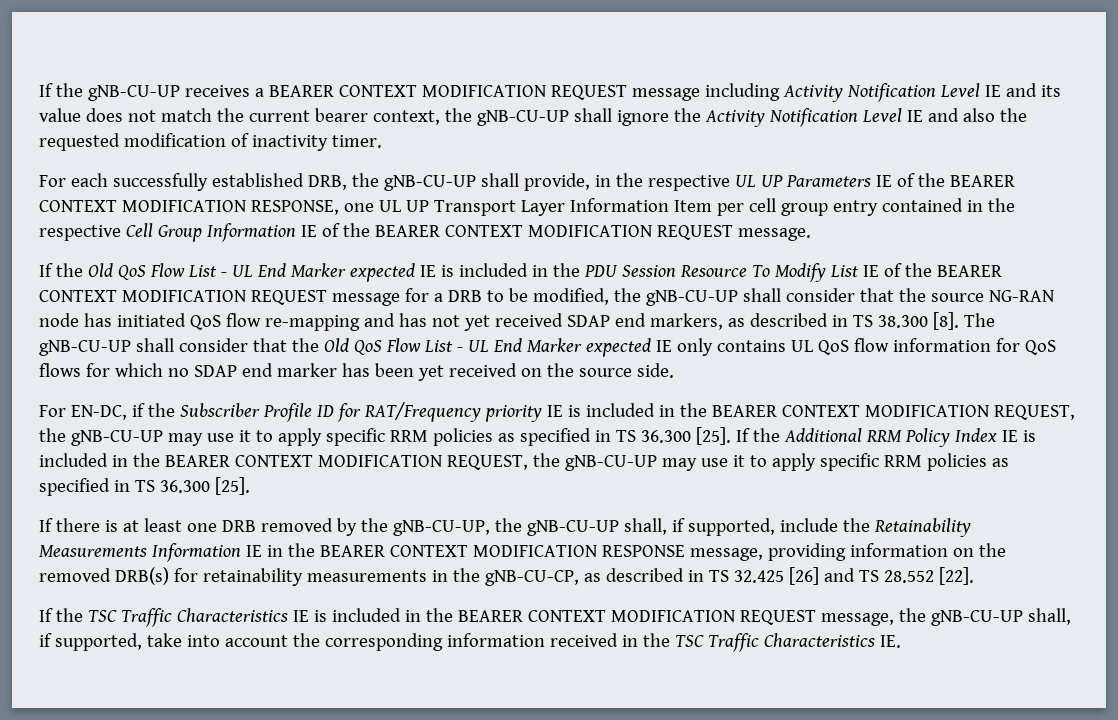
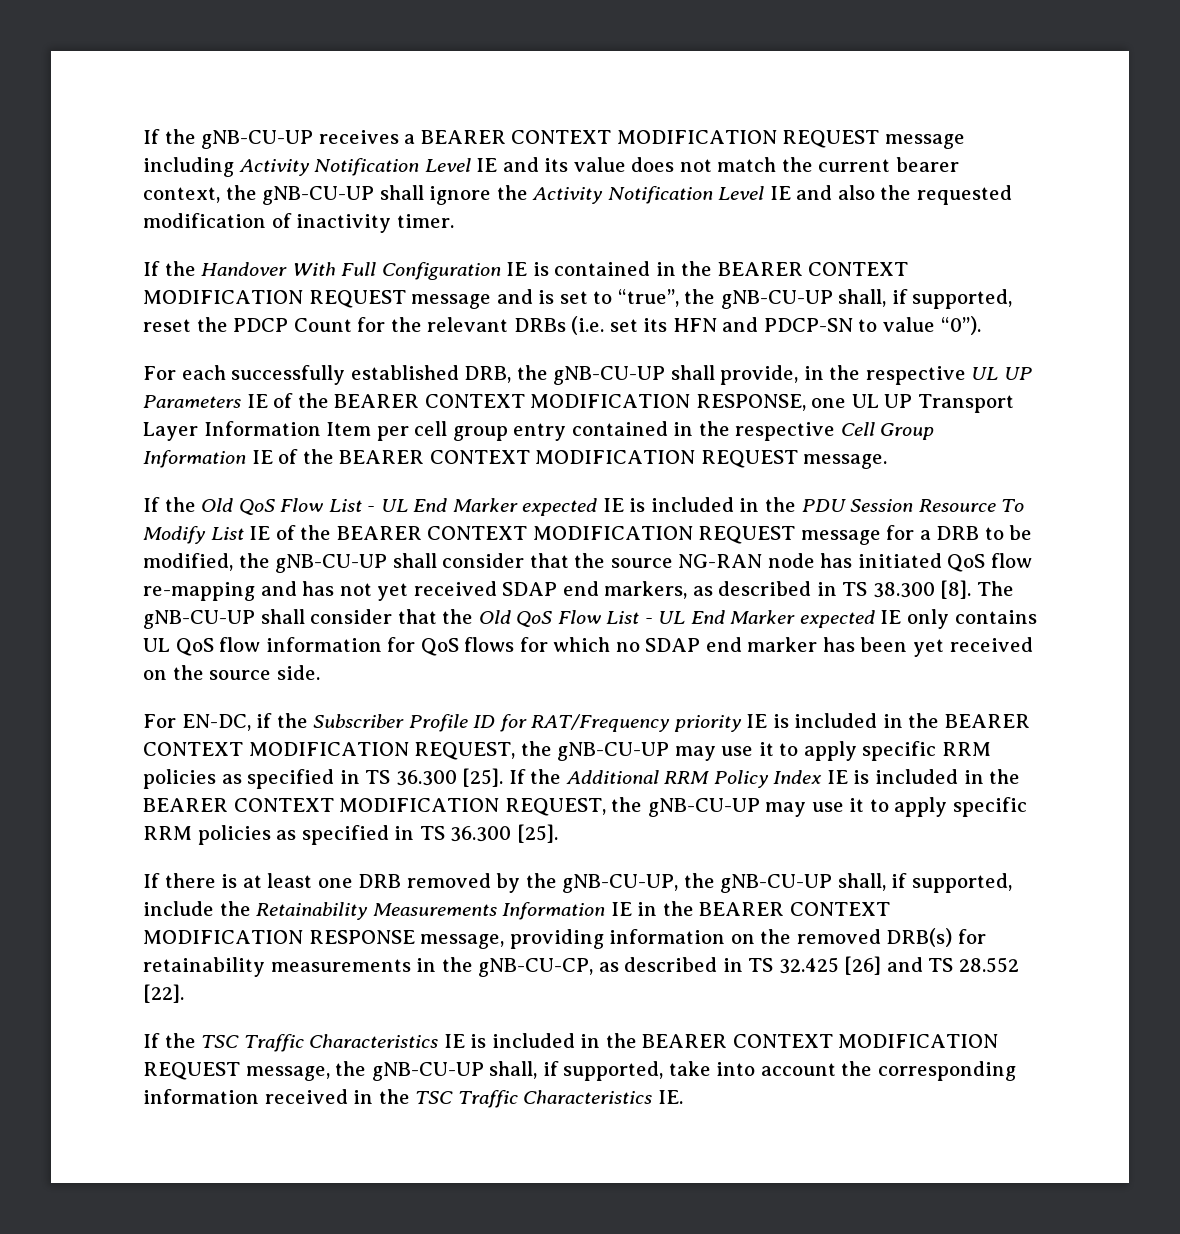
+ If the Handover With Full Configuration IE is contained in the BEARER CONTEXT MODIFICATION REQUEST message and is set to “true”, the gNB-CU-UP shall, if supported, reset the PDCP Count for the relevant DRBs (i.e. set its HFN and PDCP-SN to value “0”).

